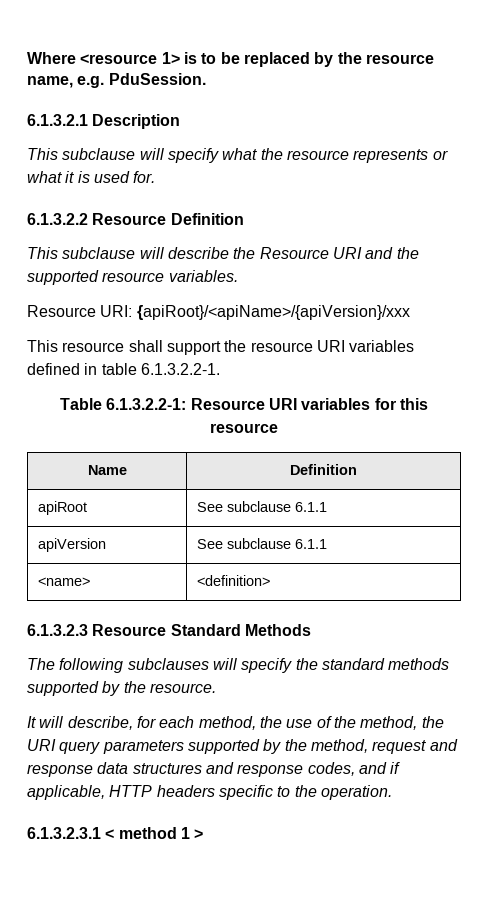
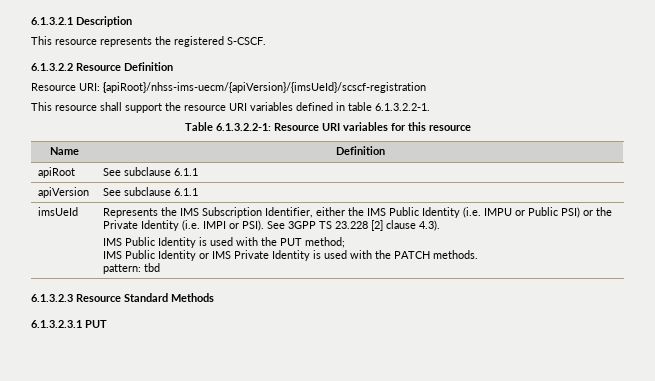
- Where <resource 1> is to be replaced by the resource name, e.g. PduSession.
  6.1.3.2.1 Description
- This subclause will specify what the resource represents or what it is used for.
+ This resource represents the registered S-CSCF.
  6.1.3.2.2 Resource Definition
- This subclause will describe the Resource URI and the supported resource variables.
- Resource URI: {apiRoot}/<apiName>/{apiVersion}/xxx
+ Resource URI: {apiRoot}/nhss-ims-uecm/{apiVersion}/{imsUeId}/scscf-registration
- <name> | <definition>
+ imsUeId | Represents the IMS Subscription Identifier, either the IMS Public Identity (i.e. IMPU or Public PSI) or the Private Identity (i.e. IMPI or PSI). See 3GPP TS 23.228 [2] clause 4.3).
+ IMS Public Identity is used with the PUT method;
+ IMS Public Identity or IMS Private Identity is used with the PATCH methods.
+ pattern: tbd
  6.1.3.2.3 Resource Standard Methods
- The following subclauses will specify the standard methods supported by the resource.
- It will describe, for each method, the use of the method, the URI query parameters supported by the method, request and response data structures and response codes, and if applicable, HTTP headers specific to the operation.
- 6.1.3.2.3.1 < method 1 >
+ 6.1.3.2.3.1 PUT

